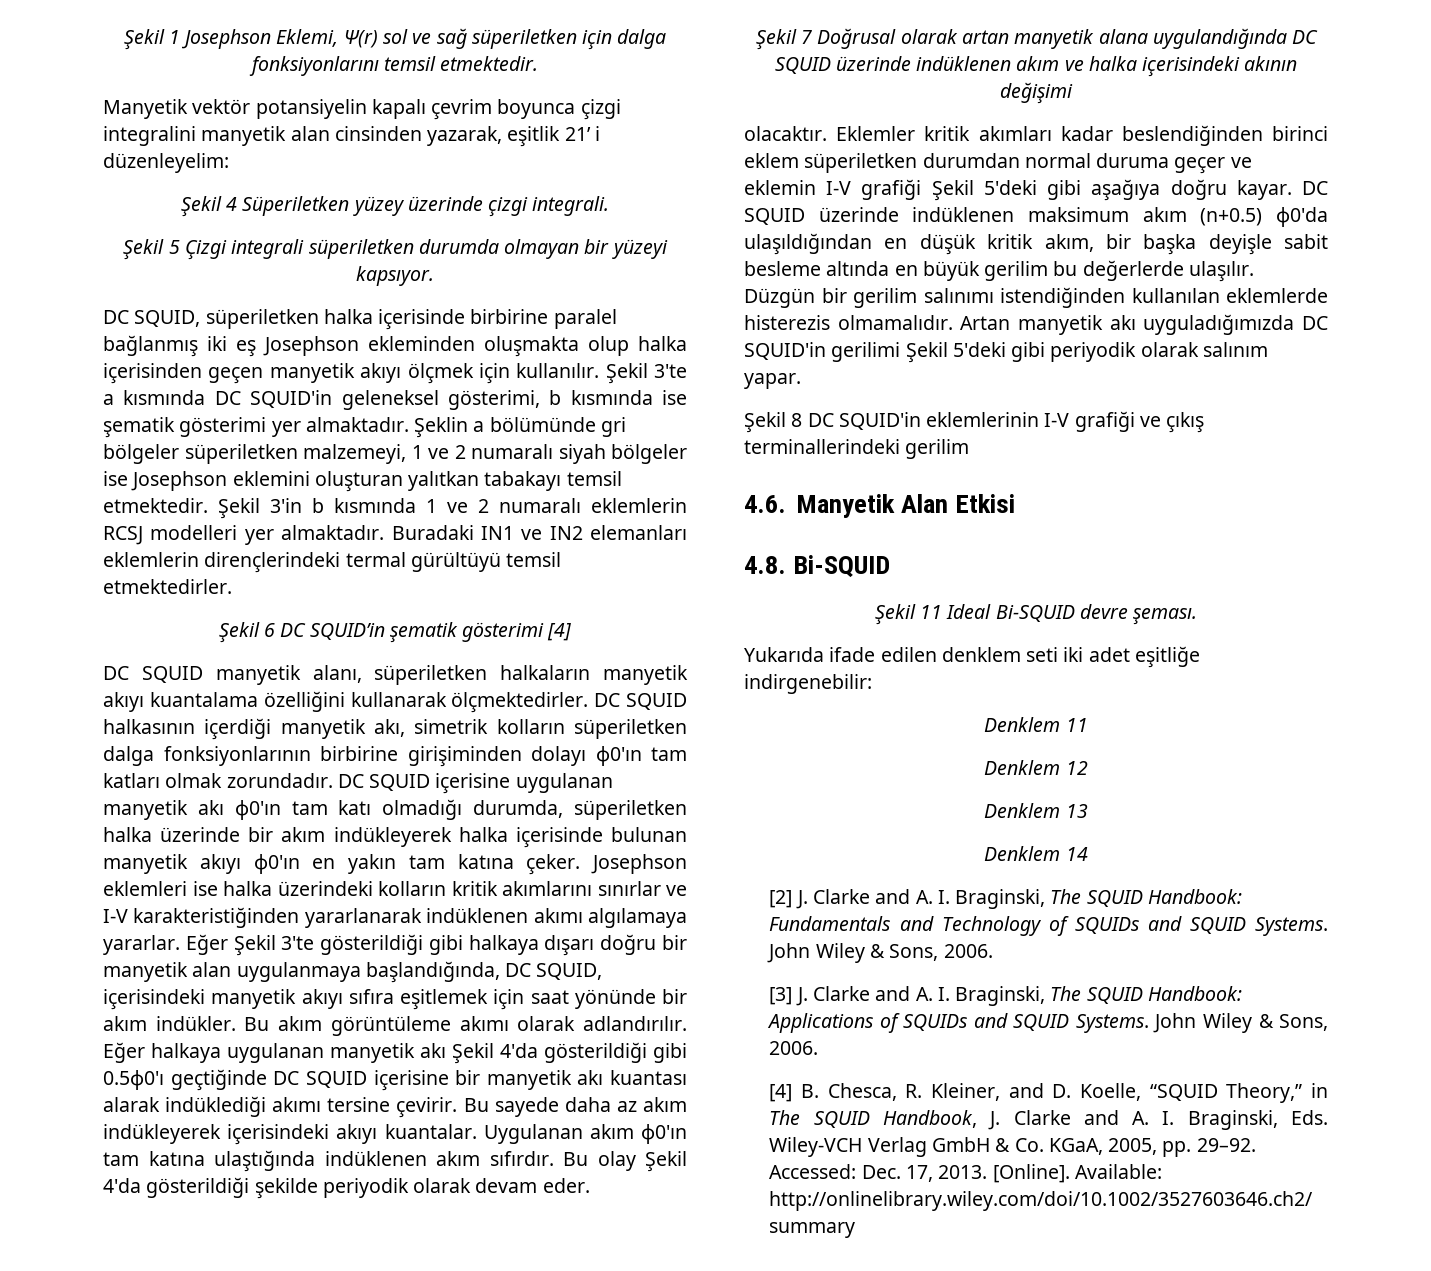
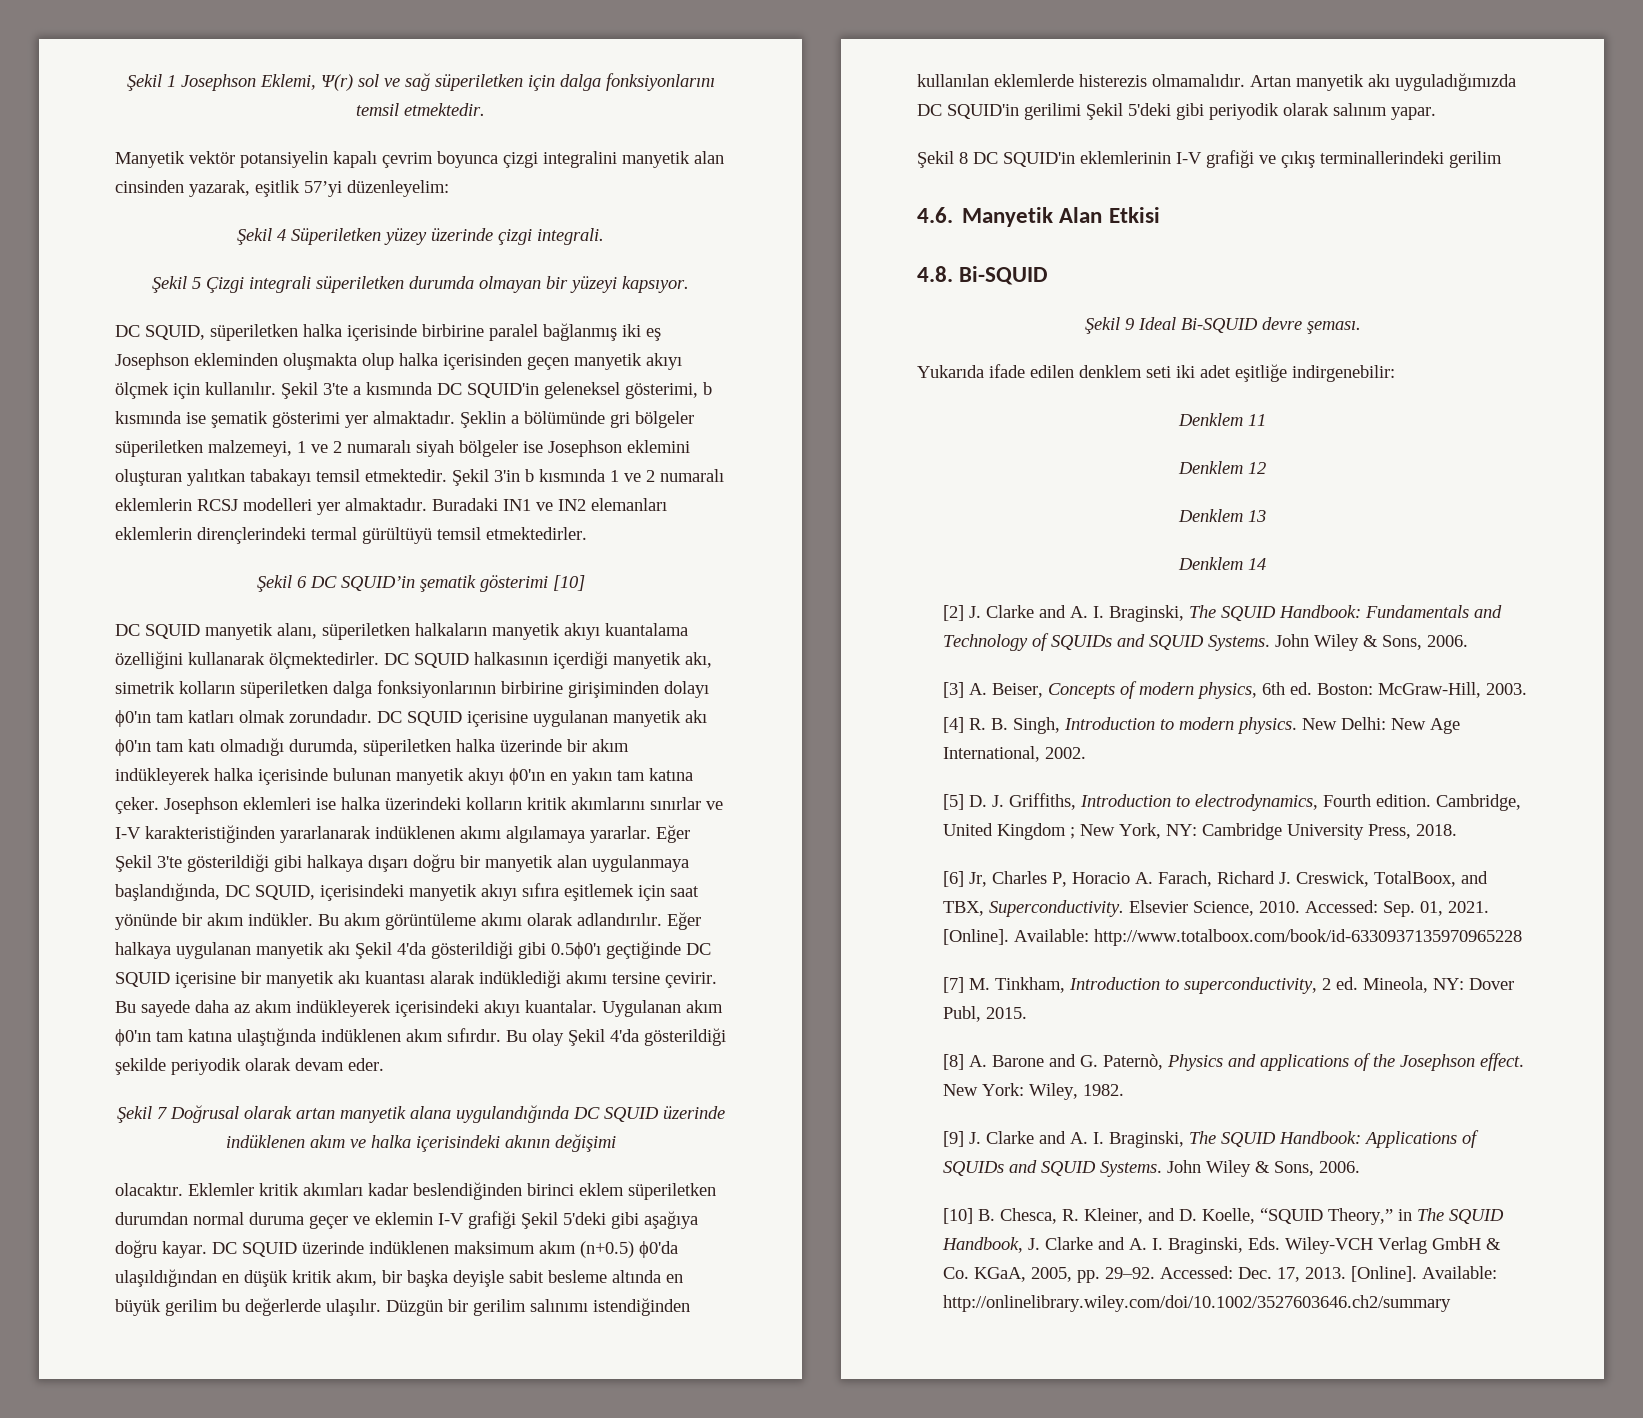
- Manyetik vektör potansiyelin kapalı çevrim boyunca çizgi integralini manyetik alan cinsinden yazarak, eşitlik 21’ i düzenleyelim:
+ Manyetik vektör potansiyelin kapalı çevrim boyunca çizgi integralini manyetik alan cinsinden yazarak, eşitlik 57’yi düzenleyelim:
- Şekil 6 DC SQUID’in şematik gösterimi [4]
+ Şekil 6 DC SQUID’in şematik gösterimi [10]
- Şekil 11 Ideal Bi-SQUID devre şeması.
+ Şekil 9 Ideal Bi-SQUID devre şeması.
- [3] J. Clarke and A. I. Braginski, The SQUID Handbook: Applications of SQUIDs and SQUID Systems.
+ [3] A. Beiser, Concepts of modern physics, 6th ed. Boston: McGraw-Hill, 2003.
+ [4] R. B. Singh, Introduction to modern physics. New Delhi: New Age International, 2002.
+ [5] D. J. Griffiths, Introduction to electrodynamics, Fourth edition. Cambridge, United Kingdom ; New York, NY: Cambridge University Press, 2018.
+ [6] Jr, Charles P, Horacio A. Farach, Richard J. Creswick, TotalBoox, and TBX, Superconductivity. Elsevier Science, 2010. Accessed: Sep. 01, 2021. [Online]. Available: http://www.totalboox.com/book/id-6330937135970965228
+ [7] M. Tinkham, Introduction to superconductivity, 2 ed. Mineola, NY: Dover Publ, 2015.
+ [8] A. Barone and G. Paternò, Physics and applications of the Josephson effect. New York: Wiley, 1982.
+ [9] J. Clarke and A. I. Braginski, The SQUID Handbook: Applications of SQUIDs and SQUID Systems.
- [4] B. Chesca, R. Kleiner, and D. Koelle, “SQUID Theory,” in The SQUID Handbook, J. Clarke and A. I. Braginski, Eds. Wiley-VCH Verlag GmbH & Co. KGaA, 2005, pp. 29–92.
+ [10] B. Chesca, R. Kleiner, and D. Koelle, “SQUID Theory,” in The SQUID Handbook, J. Clarke and A. I. Braginski, Eds. Wiley-VCH Verlag GmbH & Co. KGaA, 2005, pp. 29–92.

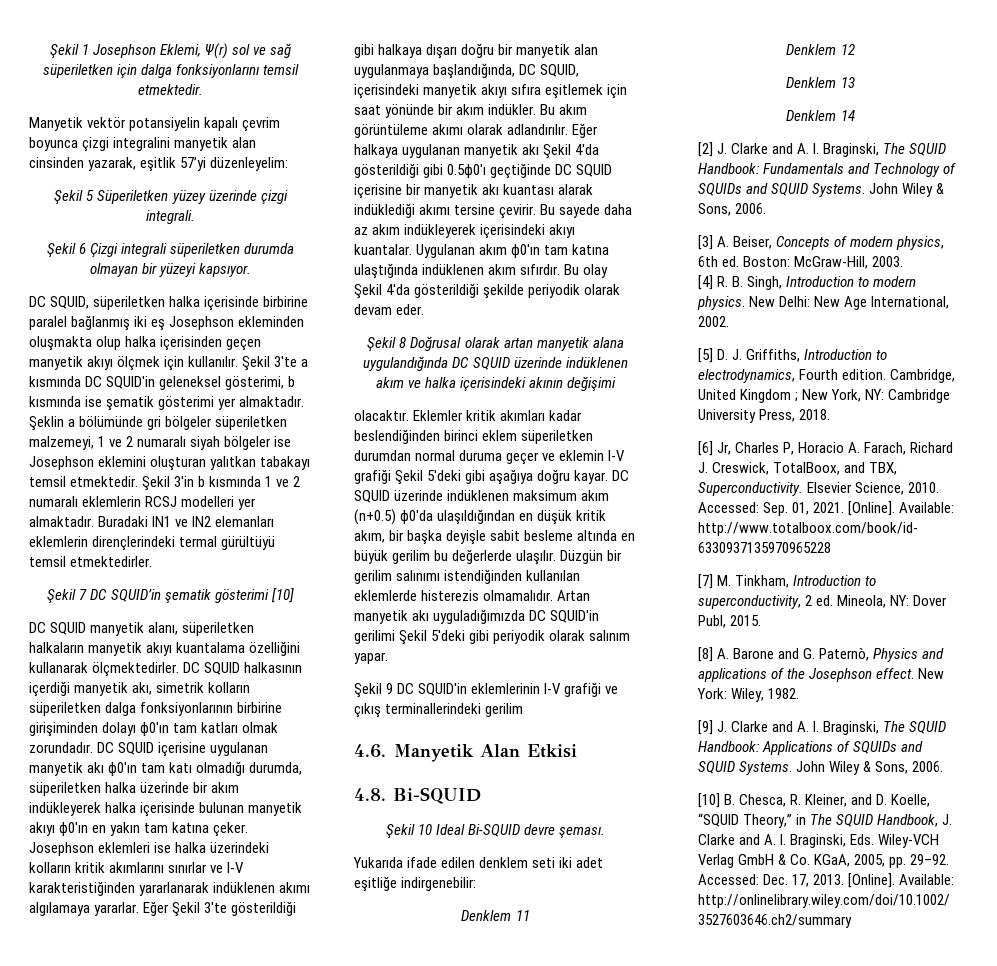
- Şekil 4 Süperiletken yüzey üzerinde çizgi integrali.
+ Şekil 5 Süperiletken yüzey üzerinde çizgi integrali.
- Şekil 5 Çizgi integrali süperiletken durumda olmayan bir yüzeyi kapsıyor.
+ Şekil 6 Çizgi integrali süperiletken durumda olmayan bir yüzeyi kapsıyor.
- Şekil 6 DC SQUID’in şematik gösterimi [10]
+ Şekil 7 DC SQUID’in şematik gösterimi [10]
- Şekil 7 Doğrusal olarak artan manyetik alana uygulandığında DC SQUID üzerinde indüklenen akım ve halka içerisindeki akının değişimi
+ Şekil 8 Doğrusal olarak artan manyetik alana uygulandığında DC SQUID üzerinde indüklenen akım ve halka içerisindeki akının değişimi
- Şekil 8 DC SQUID'in eklemlerinin I-V grafiği ve çıkış terminallerindeki gerilim
+ Şekil 9 DC SQUID'in eklemlerinin I-V grafiği ve çıkış terminallerindeki gerilim
- Şekil 9 Ideal Bi-SQUID devre şeması.
+ Şekil 10 Ideal Bi-SQUID devre şeması.

